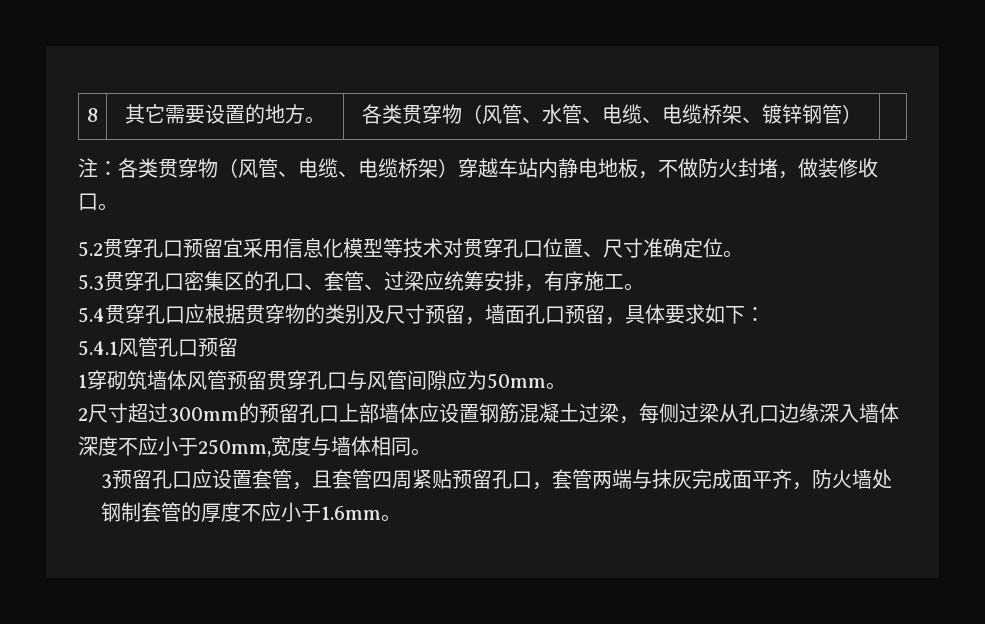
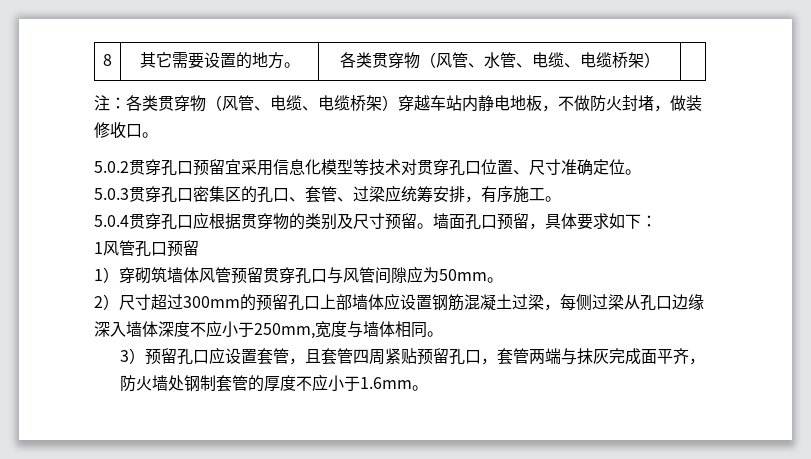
- 8 | 其它需要设置的地方。 | 各类贯穿物（风管、水管、电缆、电缆桥架、镀锌钢管） |
+ 8 | 其它需要设置的地方。 | 各类贯穿物（风管、水管、电缆、电缆桥架） |
- 5.2贯穿孔口预留宜采用信息化模型等技术对贯穿孔口位置、尺寸准确定位。
+ 5.0.2贯穿孔口预留宜采用信息化模型等技术对贯穿孔口位置、尺寸准确定位。
- 5.3贯穿孔口密集区的孔口、套管、过梁应统筹安排，有序施工。
+ 5.0.3贯穿孔口密集区的孔口、套管、过梁应统筹安排，有序施工。
- 5.4贯穿孔口应根据贯穿物的类别及尺寸预留，墙面孔口预留，具体要求如下：
+ 5.0.4贯穿孔口应根据贯穿物的类别及尺寸预留。墙面孔口预留，具体要求如下：
- 5.4.1风管孔口预留
+ 1风管孔口预留
- 1穿砌筑墙体风管预留贯穿孔口与风管间隙应为50mm。
+ 1）穿砌筑墙体风管预留贯穿孔口与风管间隙应为50mm。
- 2尺寸超过300mm的预留孔口上部墙体应设置钢筋混凝土过梁，每侧过梁从孔口边缘深入墙体深度不应小于250mm,宽度与墙体相同。
+ 2）尺寸超过300mm的预留孔口上部墙体应设置钢筋混凝土过梁，每侧过梁从孔口边缘深入墙体深度不应小于250mm,宽度与墙体相同。
- 3预留孔口应设置套管，且套管四周紧贴预留孔口，套管两端与抹灰完成面平齐，防火墙处钢制套管的厚度不应小于1.6mm。
+ 3）预留孔口应设置套管，且套管四周紧贴预留孔口，套管两端与抹灰完成面平齐，防火墙处钢制套管的厚度不应小于1.6mm。

